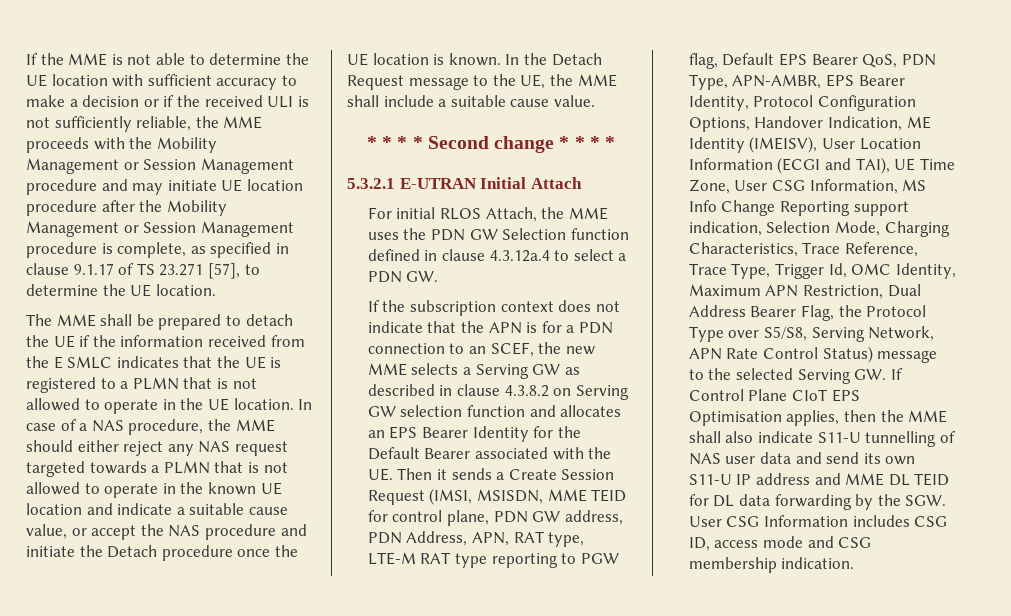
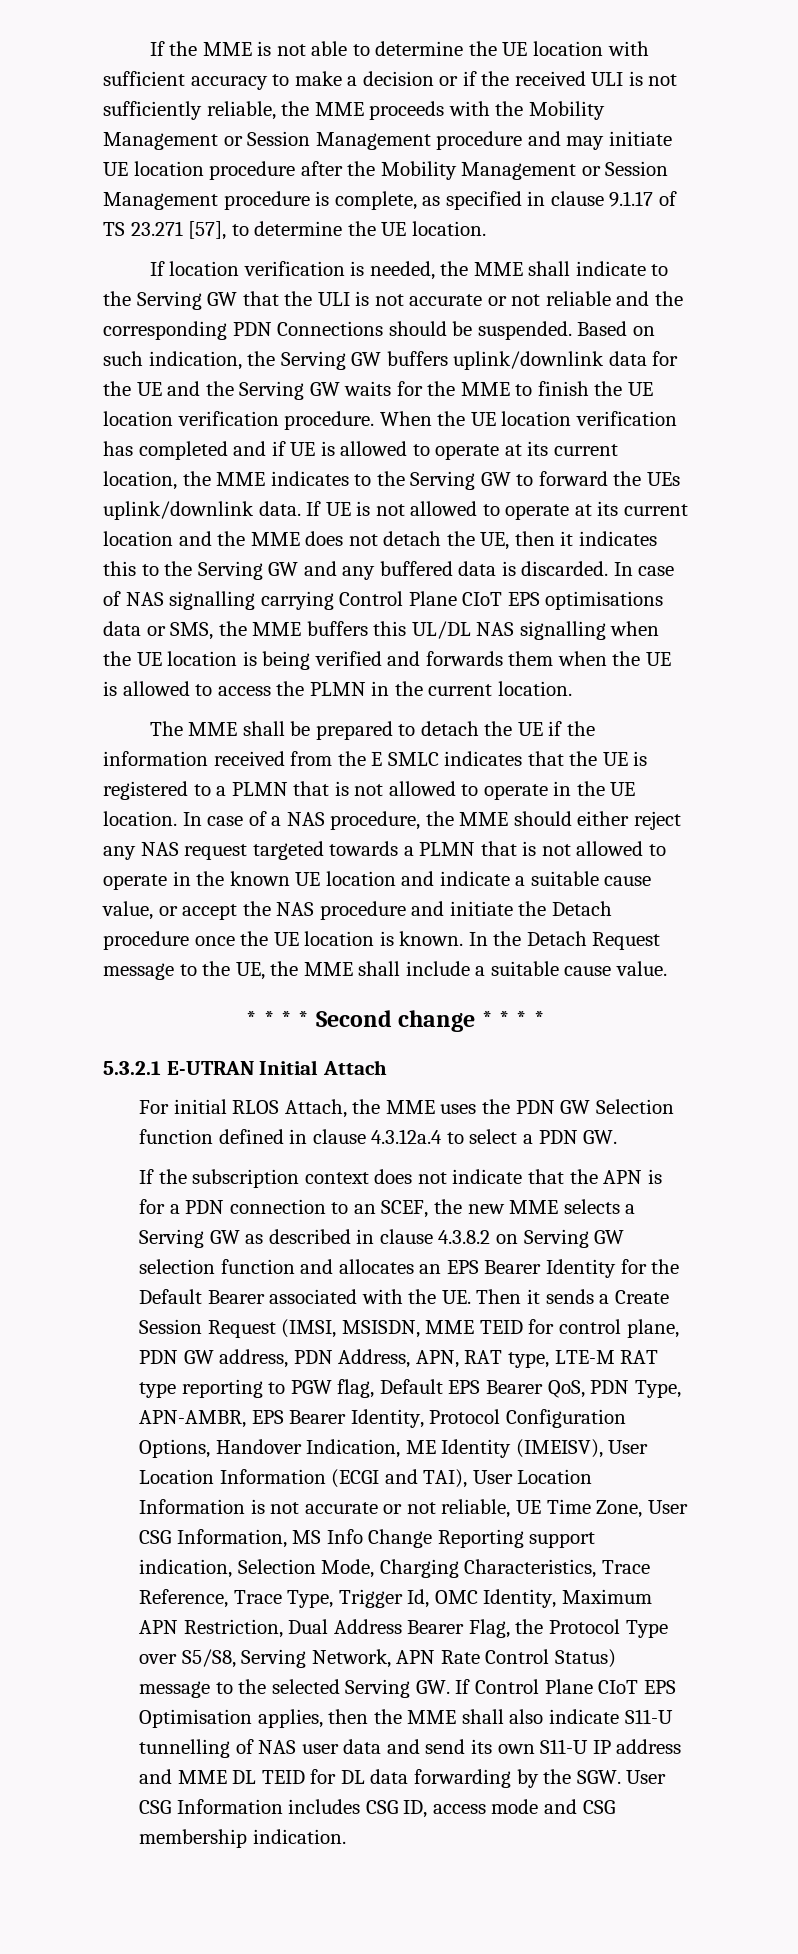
+ If location verification is needed, the MME shall indicate to the Serving GW that the ULI is not accurate or not reliable and the corresponding PDN Connections should be suspended. Based on such indication, the Serving GW buffers uplink/downlink data for the UE and the Serving GW waits for the MME to finish the UE location verification procedure. When the UE location verification has completed and if UE is allowed to operate at its current location, the MME indicates to the Serving GW to forward the UEs uplink/downlink data. If UE is not allowed to operate at its current location and the MME does not detach the UE, then it indicates this to the Serving GW and any buffered data is discarded. In case of NAS signalling carrying Control Plane CIoT EPS optimisations data or SMS, the MME buffers this UL/DL NAS signalling when the UE location is being verified and forwards them when the UE is allowed to access the PLMN in the current location.
- If the subscription context does not indicate that the APN is for a PDN connection to an SCEF, the new MME selects a Serving GW as described in clause 4.3.8.2 on Serving GW selection function and allocates an EPS Bearer Identity for the Default Bearer associated with the UE. Then it sends a Create Session Request (IMSI, MSISDN, MME TEID for control plane, PDN GW address, PDN Address, APN, RAT type, LTE-M RAT type reporting to PGW flag, Default EPS Bearer QoS, PDN Type, APN-AMBR, EPS Bearer Identity, Protocol Configuration Options, Handover Indication, ME Identity (IMEISV), User Location Information (ECGI and TAI), UE Time Zone, User CSG Information, MS Info Change Reporting support indication, Selection Mode, Charging Characteristics, Trace Reference, Trace Type, Trigger Id, OMC Identity, Maximum APN Restriction, Dual Address Bearer Flag, the Protocol Type over S5/S8, Serving Network, APN Rate Control Status) message to the selected Serving GW. If Control Plane CIoT EPS Optimisation applies, then the MME shall also indicate S11-U tunnelling of NAS user data and send its own S11-U IP address and MME DL TEID for DL data forwarding by the SGW. User CSG Information includes CSG ID, access mode and CSG membership indication.
+ If the subscription context does not indicate that the APN is for a PDN connection to an SCEF, the new MME selects a Serving GW as described in clause 4.3.8.2 on Serving GW selection function and allocates an EPS Bearer Identity for the Default Bearer associated with the UE. Then it sends a Create Session Request (IMSI, MSISDN, MME TEID for control plane, PDN GW address, PDN Address, APN, RAT type, LTE-M RAT type reporting to PGW flag, Default EPS Bearer QoS, PDN Type, APN-AMBR, EPS Bearer Identity, Protocol Configuration Options, Handover Indication, ME Identity (IMEISV), User Location Information (ECGI and TAI), User Location Information is not accurate or not reliable, UE Time Zone, User CSG Information, MS Info Change Reporting support indication, Selection Mode, Charging Characteristics, Trace Reference, Trace Type, Trigger Id, OMC Identity, Maximum APN Restriction, Dual Address Bearer Flag, the Protocol Type over S5/S8, Serving Network, APN Rate Control Status) message to the selected Serving GW. If Control Plane CIoT EPS Optimisation applies, then the MME shall also indicate S11-U tunnelling of NAS user data and send its own S11-U IP address and MME DL TEID for DL data forwarding by the SGW. User CSG Information includes CSG ID, access mode and CSG membership indication.

